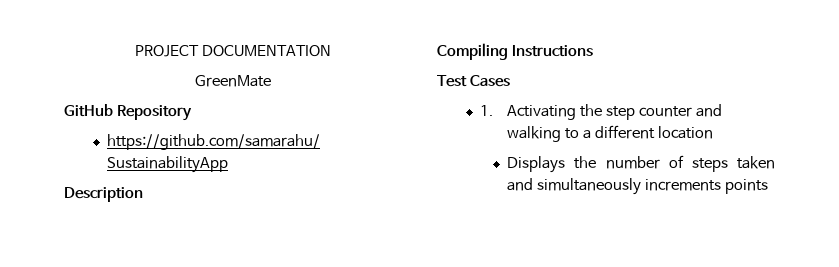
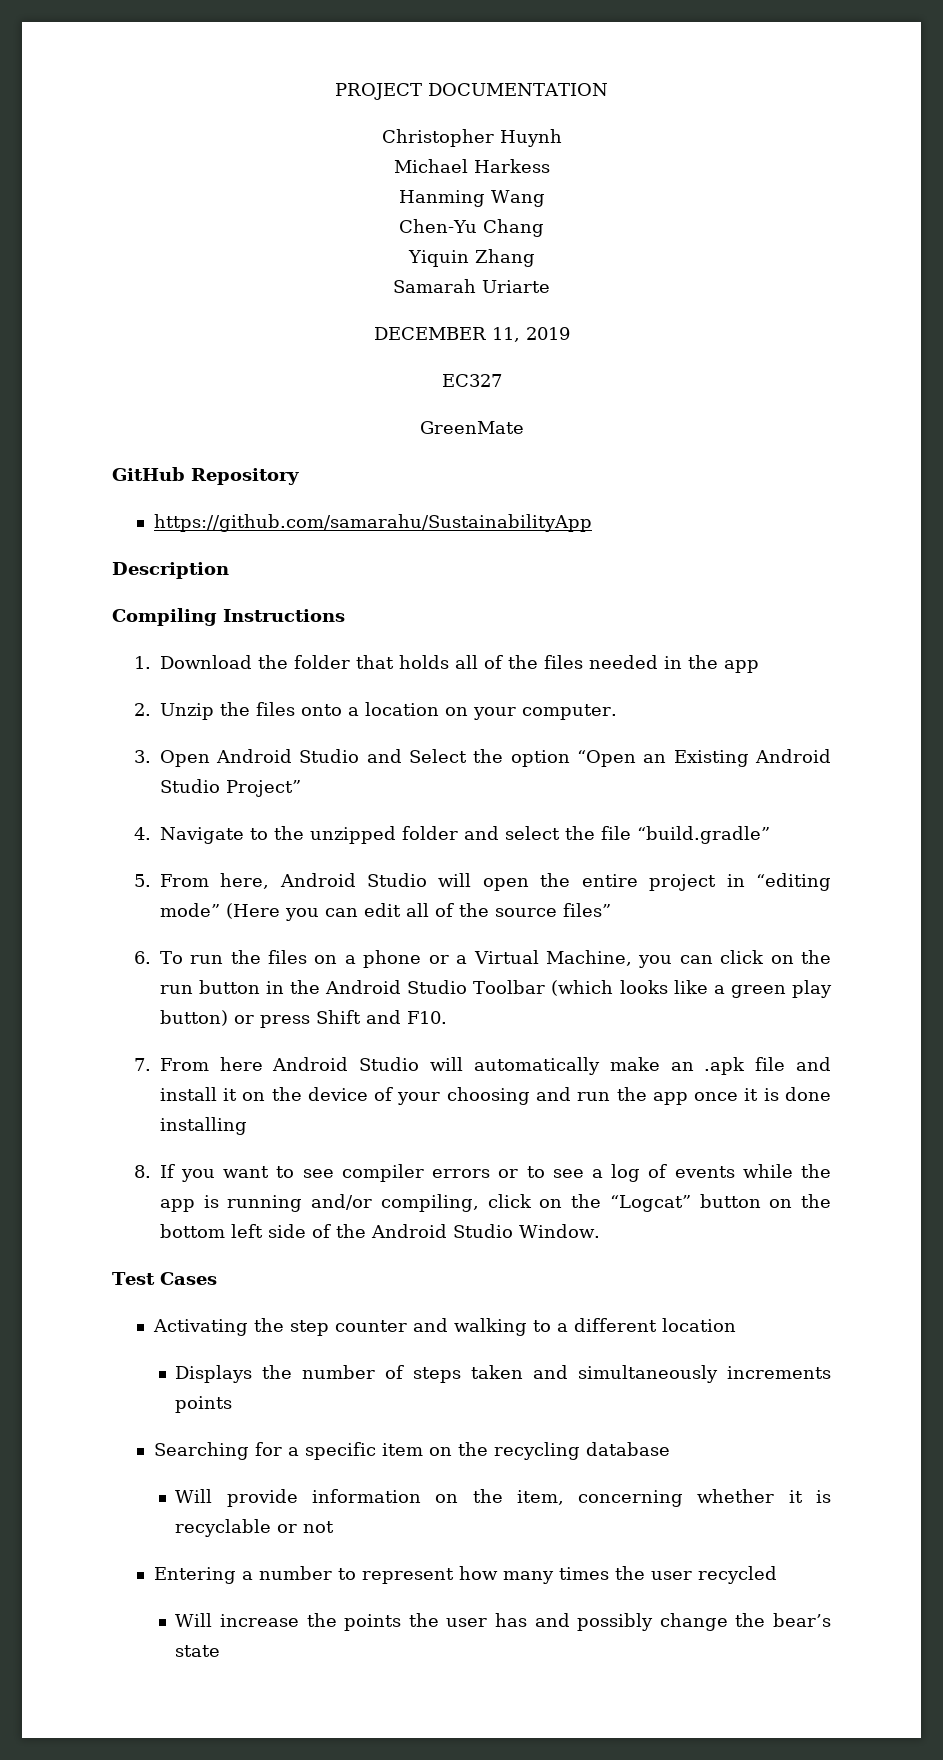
+ Christopher Huynh
+ Michael Harkess
+ Hanming Wang
+ Chen-Yu Chang
+ Yiquin Zhang
+ Samarah Uriarte
+ DECEMBER 11, 2019
+ EC327
+ 1. Download the folder that holds all of the files needed in the app
+ 2. Unzip the files onto a location on your computer.
+ 3. Open Android Studio and Select the option “Open an Existing Android Studio Project”
+ 4. Navigate to the unzipped folder and select the file “build.gradle”
+ 5. From here, Android Studio will open the entire project in “editing mode” (Here you can edit all of the source files”
+ 6. To run the files on a phone or a Virtual Machine, you can click on the run button in the Android Studio Toolbar (which looks like a green play button) or press Shift and F10.
+ 7. From here Android Studio will automatically make an .apk file and install it on the device of your choosing and run the app once it is done installing
+ 8. If you want to see compiler errors or to see a log of events while the app is running and/or compiling, click on the “Logcat” button on the bottom left side of the Android Studio Window.
- 1. Activating the step counter and walking to a different location
+ Activating the step counter and walking to a different location
+ Searching for a specific item on the recycling database
+ Will provide information on the item, concerning whether it is recyclable or not
+ Entering a number to represent how many times the user recycled
+ Will increase the points the user has and possibly change the bear’s state

